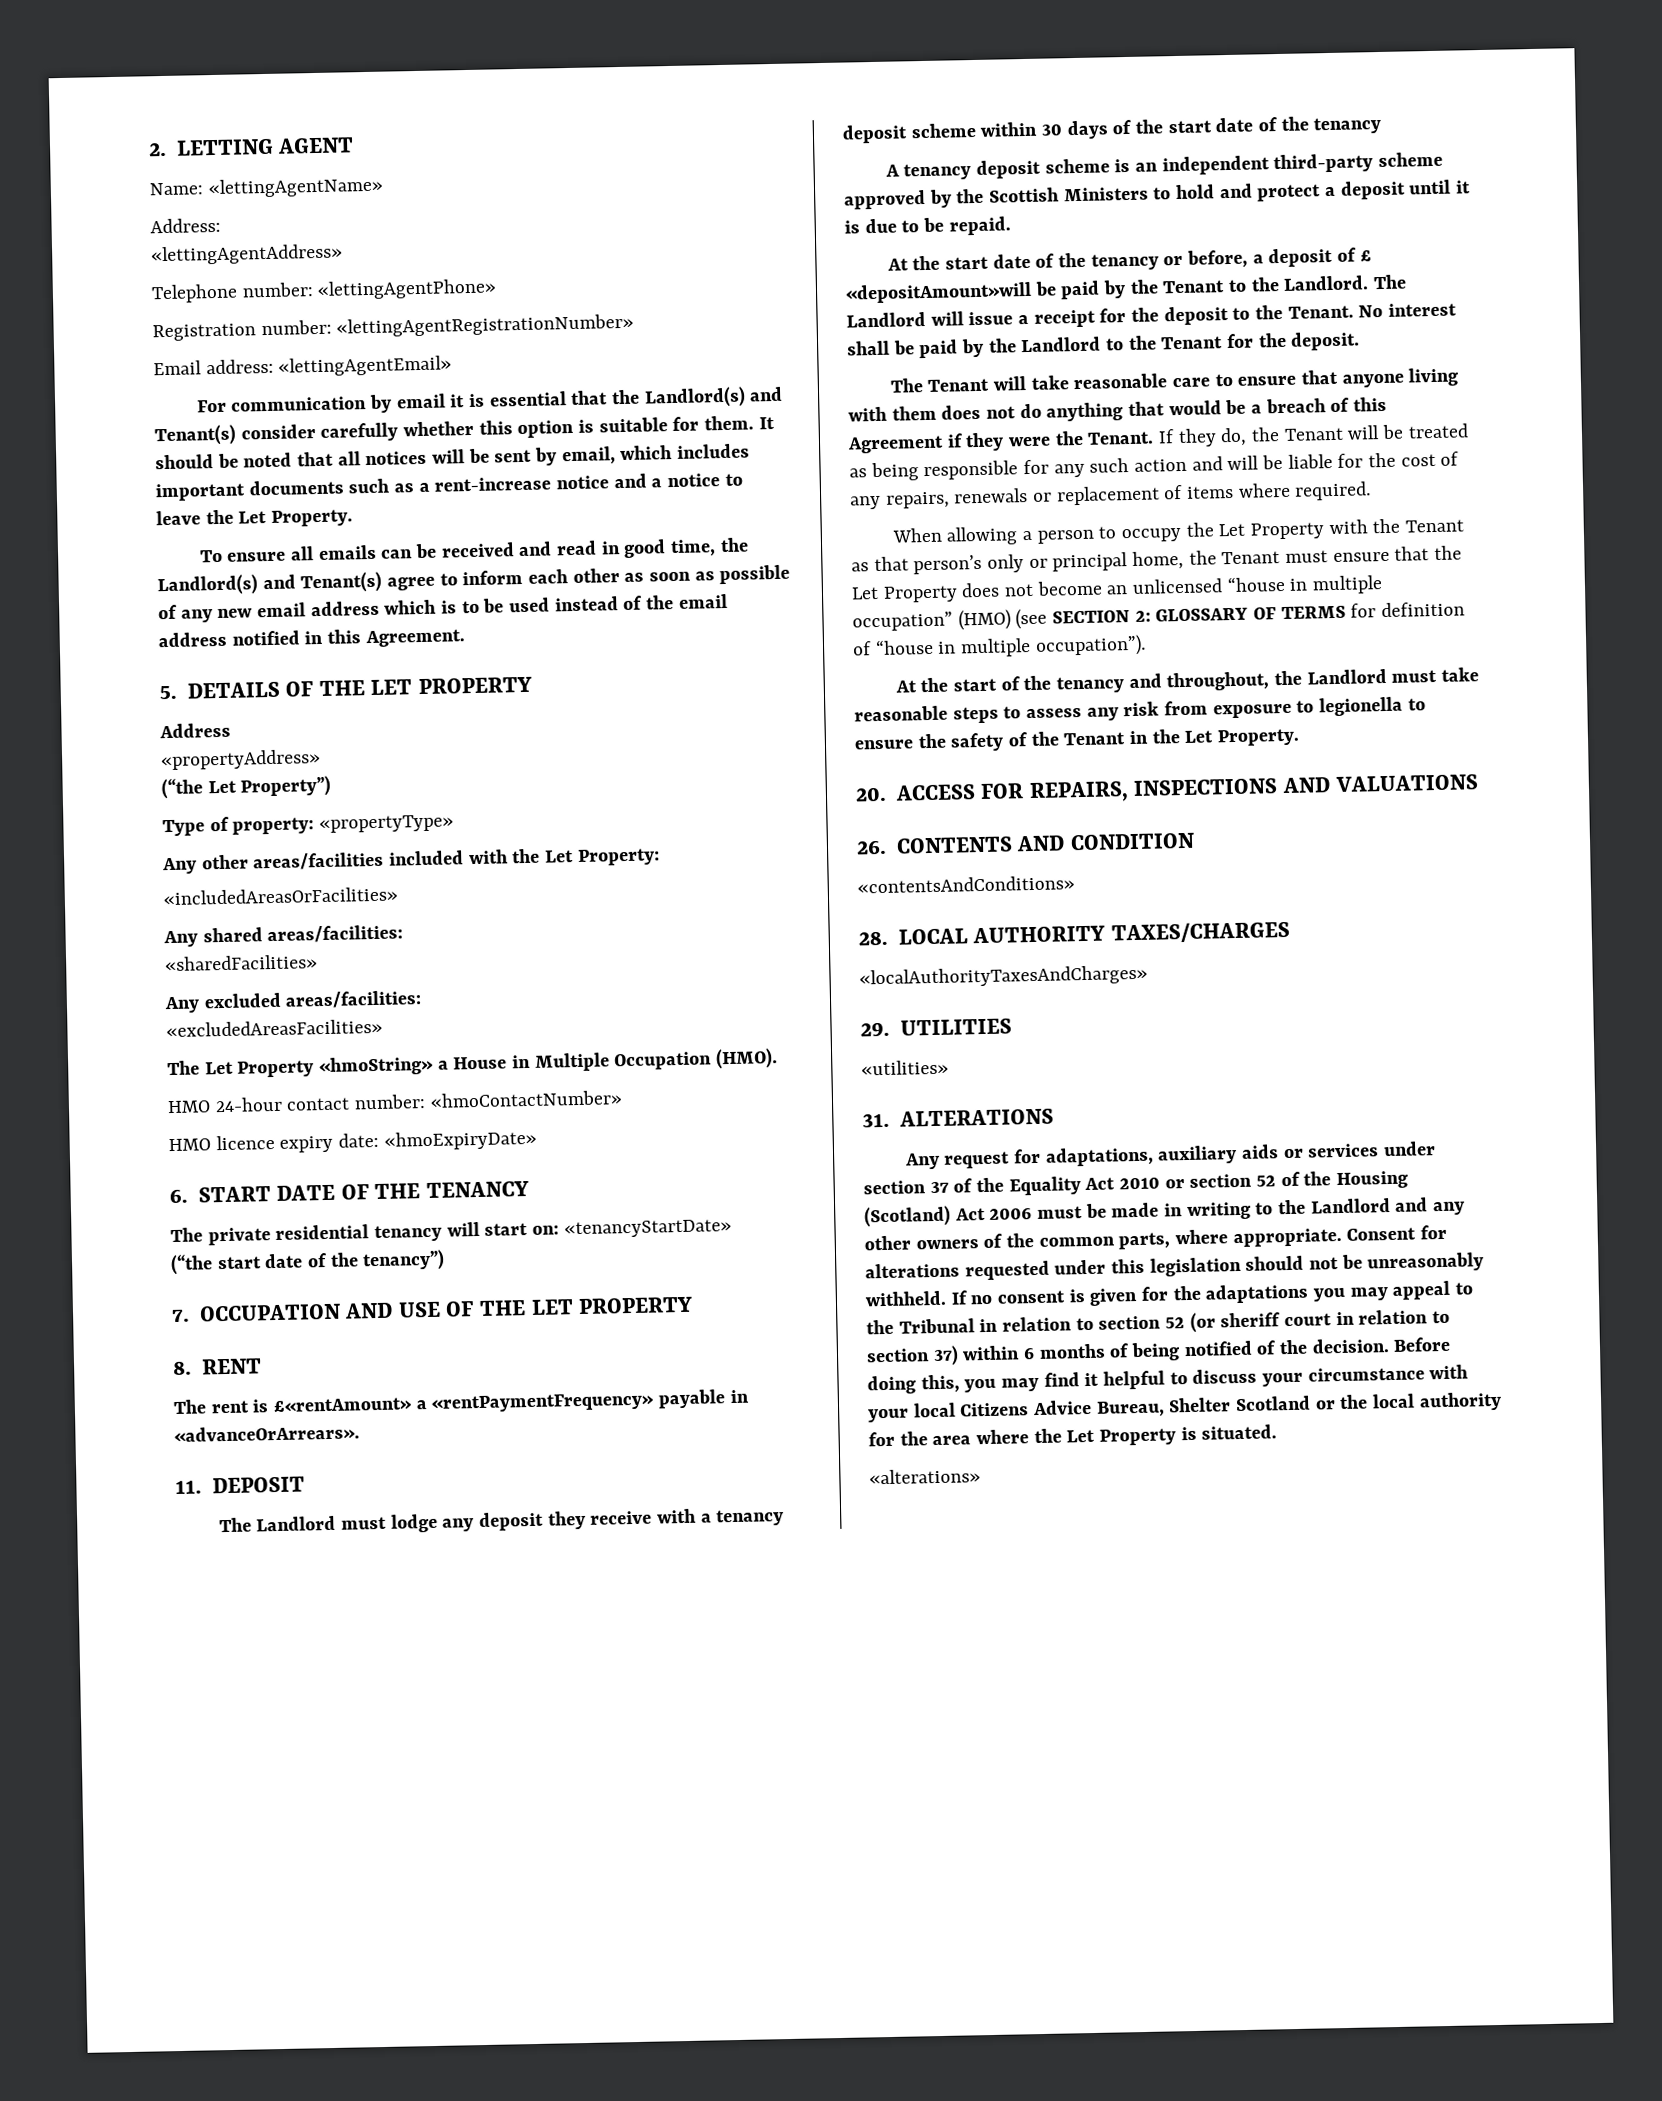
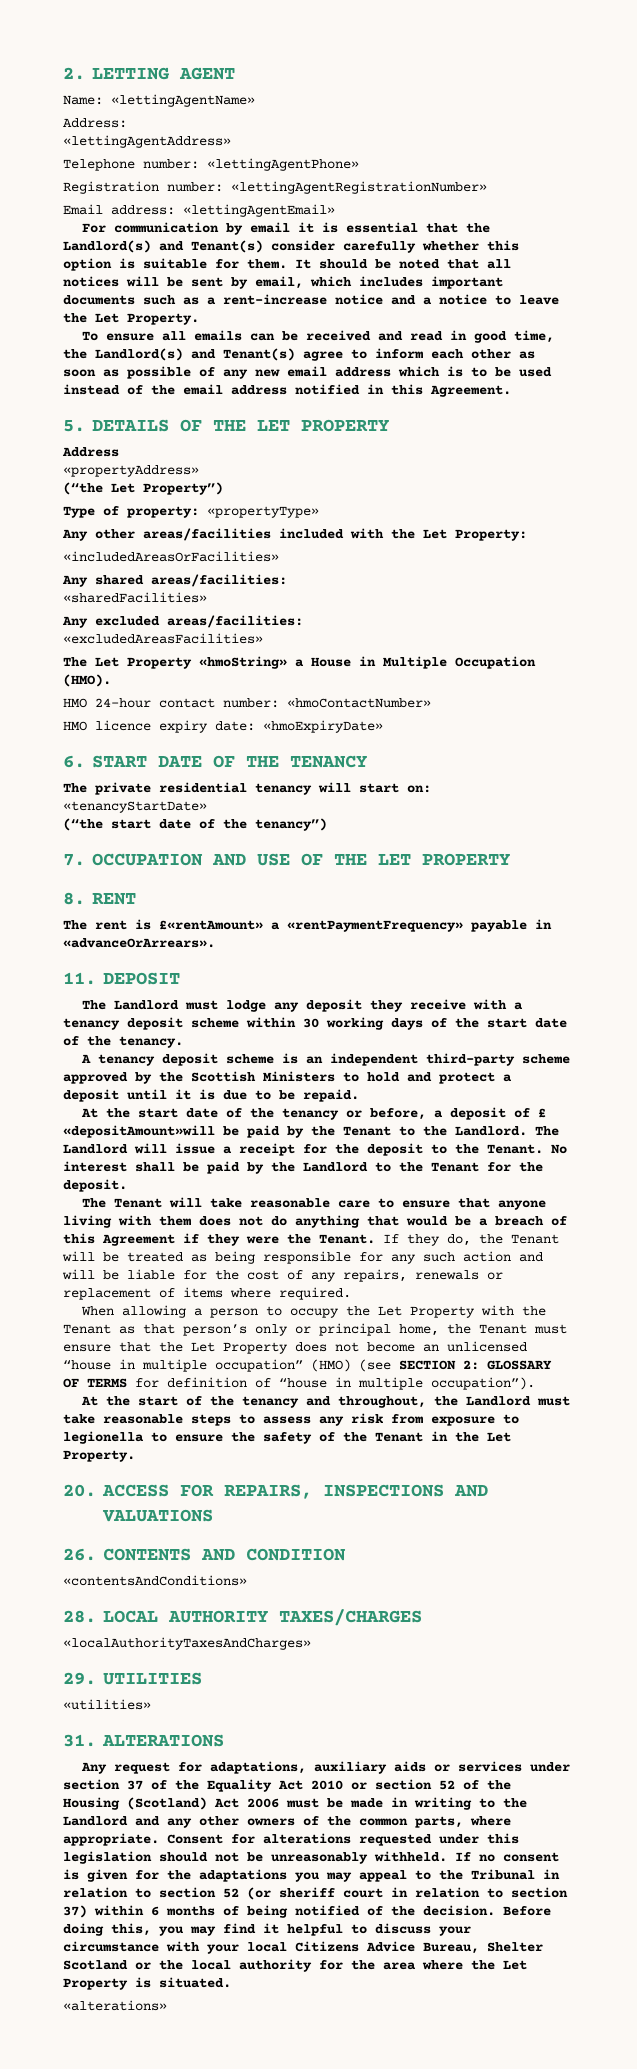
- The Landlord must lodge any deposit they receive with a tenancy deposit scheme within 30 days of the start date of the tenancy
+ The Landlord must lodge any deposit they receive with a tenancy deposit scheme within 30 working days of the start date of the tenancy.

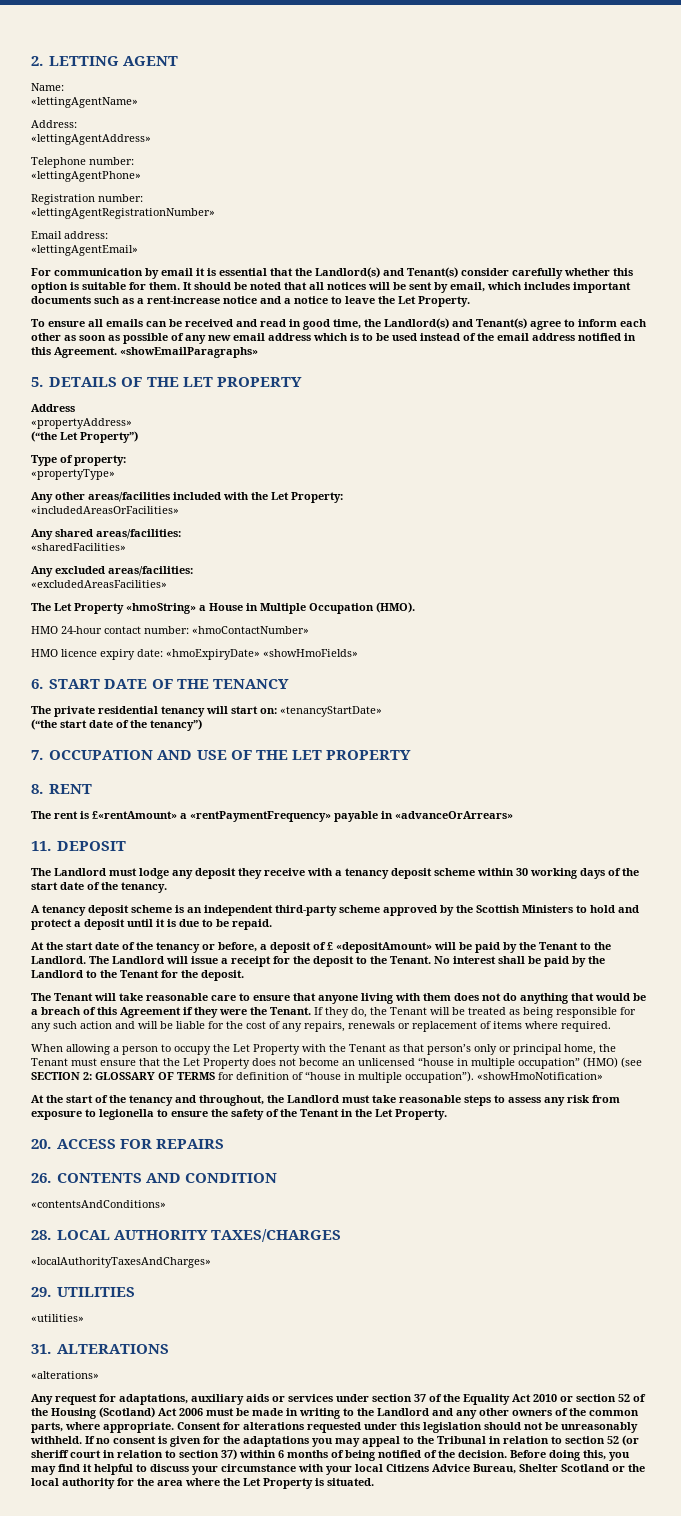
- Name: «lettingAgentName»
+ Name:
+ «lettingAgentName»
- Telephone number: «lettingAgentPhone»
+ Telephone number:
+ «lettingAgentPhone»
- Registration number: «lettingAgentRegistrationNumber»
+ Registration number:
+ «lettingAgentRegistrationNumber»
- Email address: «lettingAgentEmail»
+ Email address:
+ «lettingAgentEmail»
+ «showEmailParagraphs»
- Type of property: «propertyType»
+ Type of property:
+ «propertyType»
- HMO licence expiry date: «hmoExpiryDate»
+ HMO licence expiry date: «hmoExpiryDate» «showHmoFields»
- The rent is £«rentAmount» a «rentPaymentFrequency» payable in «advanceOrArrears».
+ The rent is £«rentAmount» a «rentPaymentFrequency» payable in «advanceOrArrears»
- At the start date of the tenancy or before, a deposit of £ «depositAmount»will be paid by the Tenant to the Landlord.
+ At the start date of the tenancy or before, a deposit of £ «depositAmount» will be paid by the Tenant to the Landlord.
+ «showHmoNotification»
- 20. ACCESS FOR REPAIRS, INSPECTIONS AND VALUATIONS
+ 20. ACCESS FOR REPAIRS
+ «alterations»
- «alterations»

